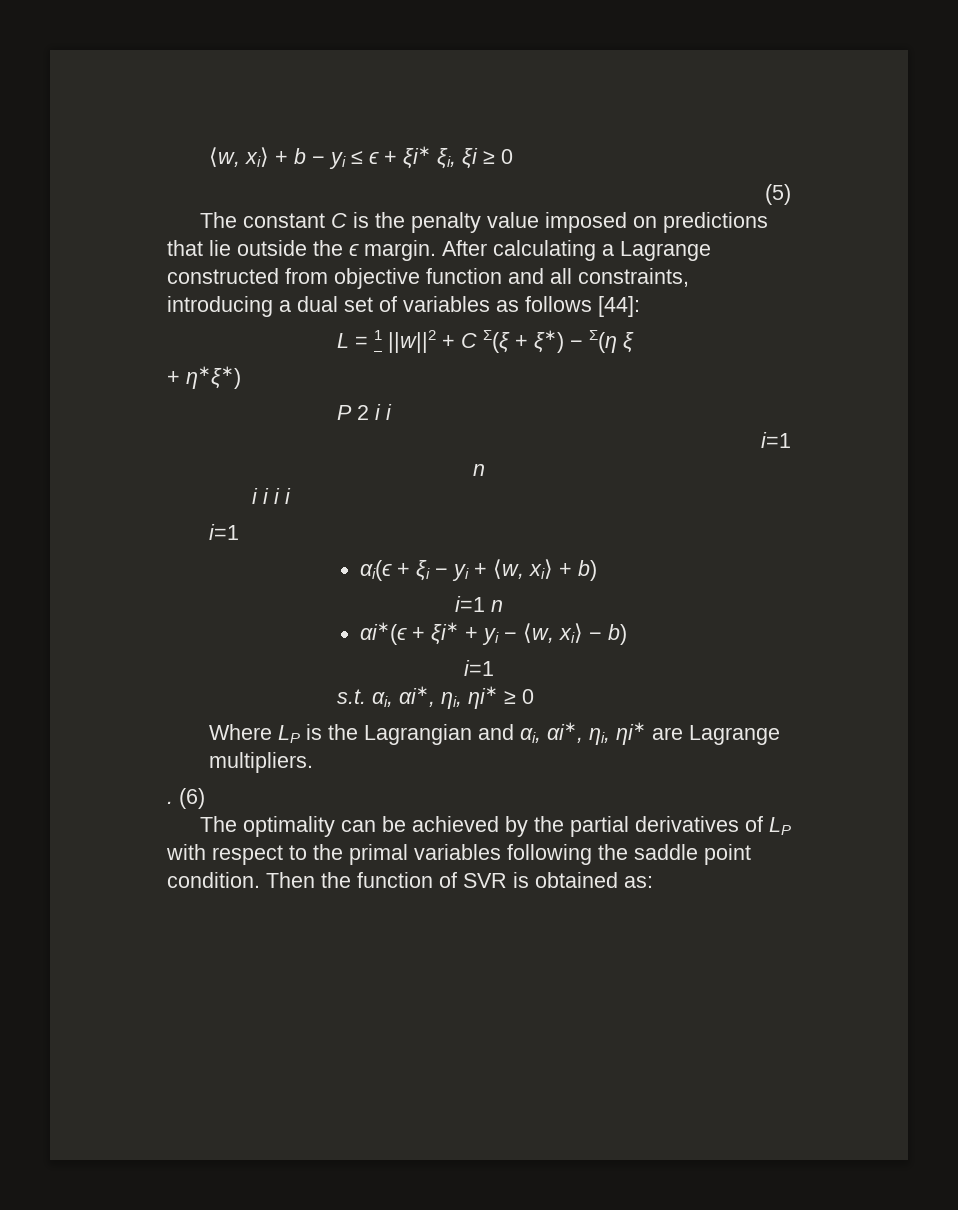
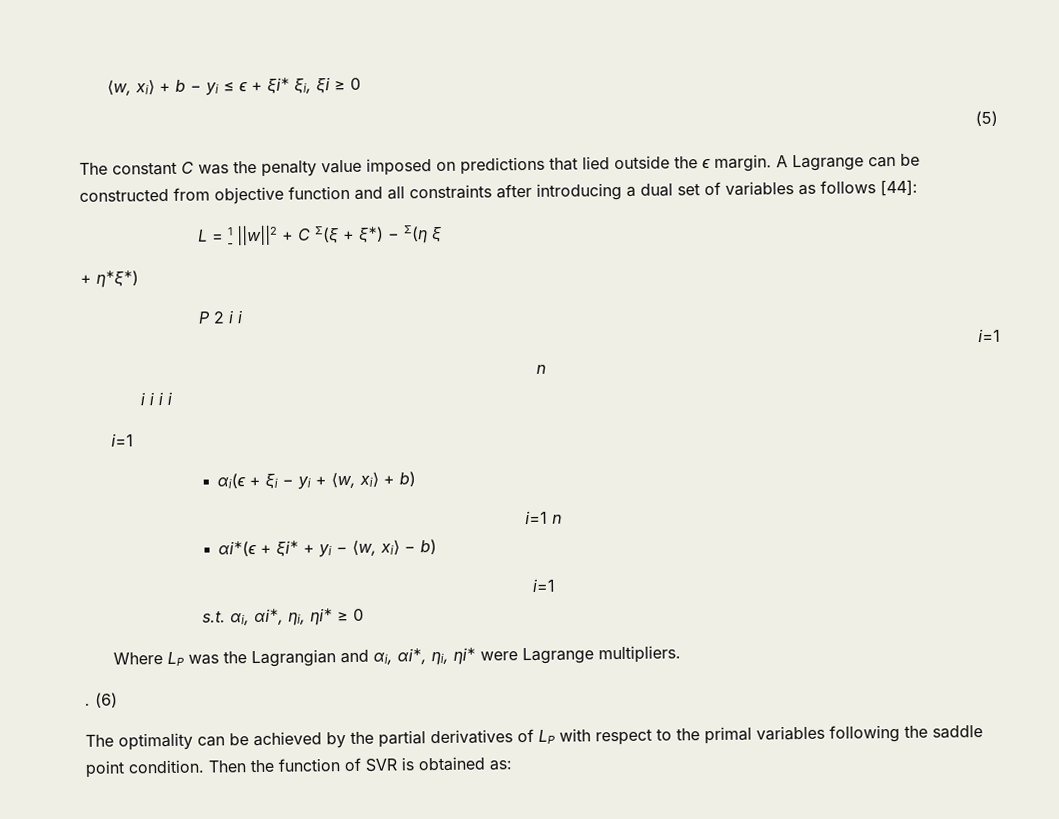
- The constant C is the penalty value imposed on predictions that lie outside the ϵ margin.
+ The constant C was the penalty value imposed on predictions that lied outside the ϵ margin.
- After calculating a Lagrange constructed from objective function and all constraints, introducing a dual set of variables as follows [44]:
+ A Lagrange can be constructed from objective function and all constraints after introducing a dual set of variables as follows [44]:
- Where LP is the Lagrangian and αi, αi∗, ηi, ηi∗ are Lagrange multipliers.
+ Where LP was the Lagrangian and αi, αi∗, ηi, ηi∗ were Lagrange multipliers.

